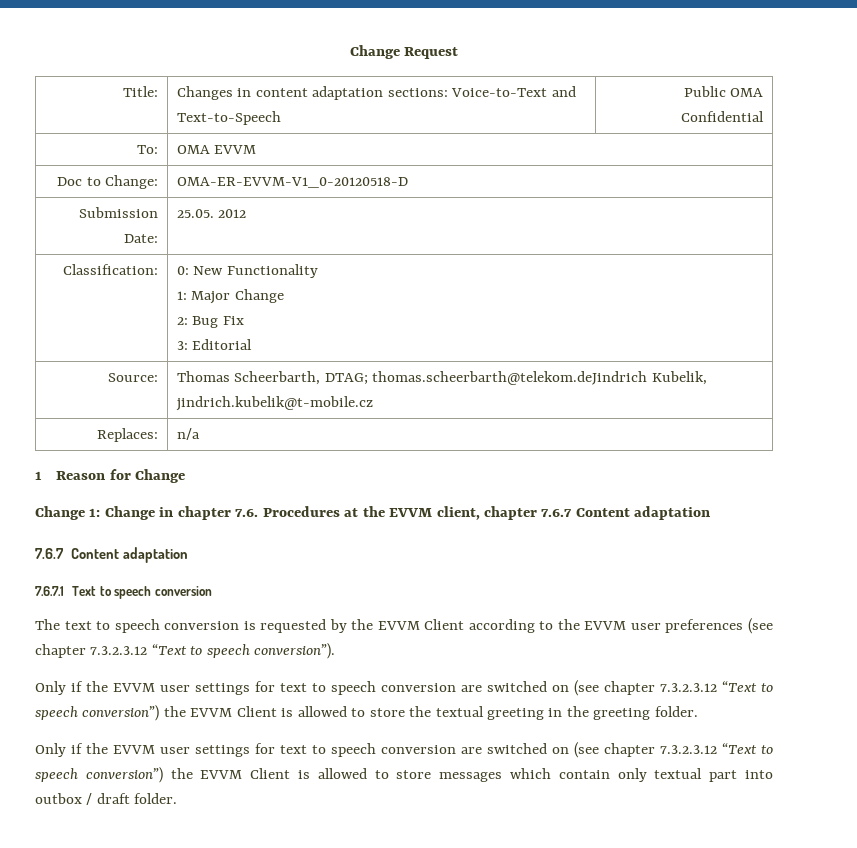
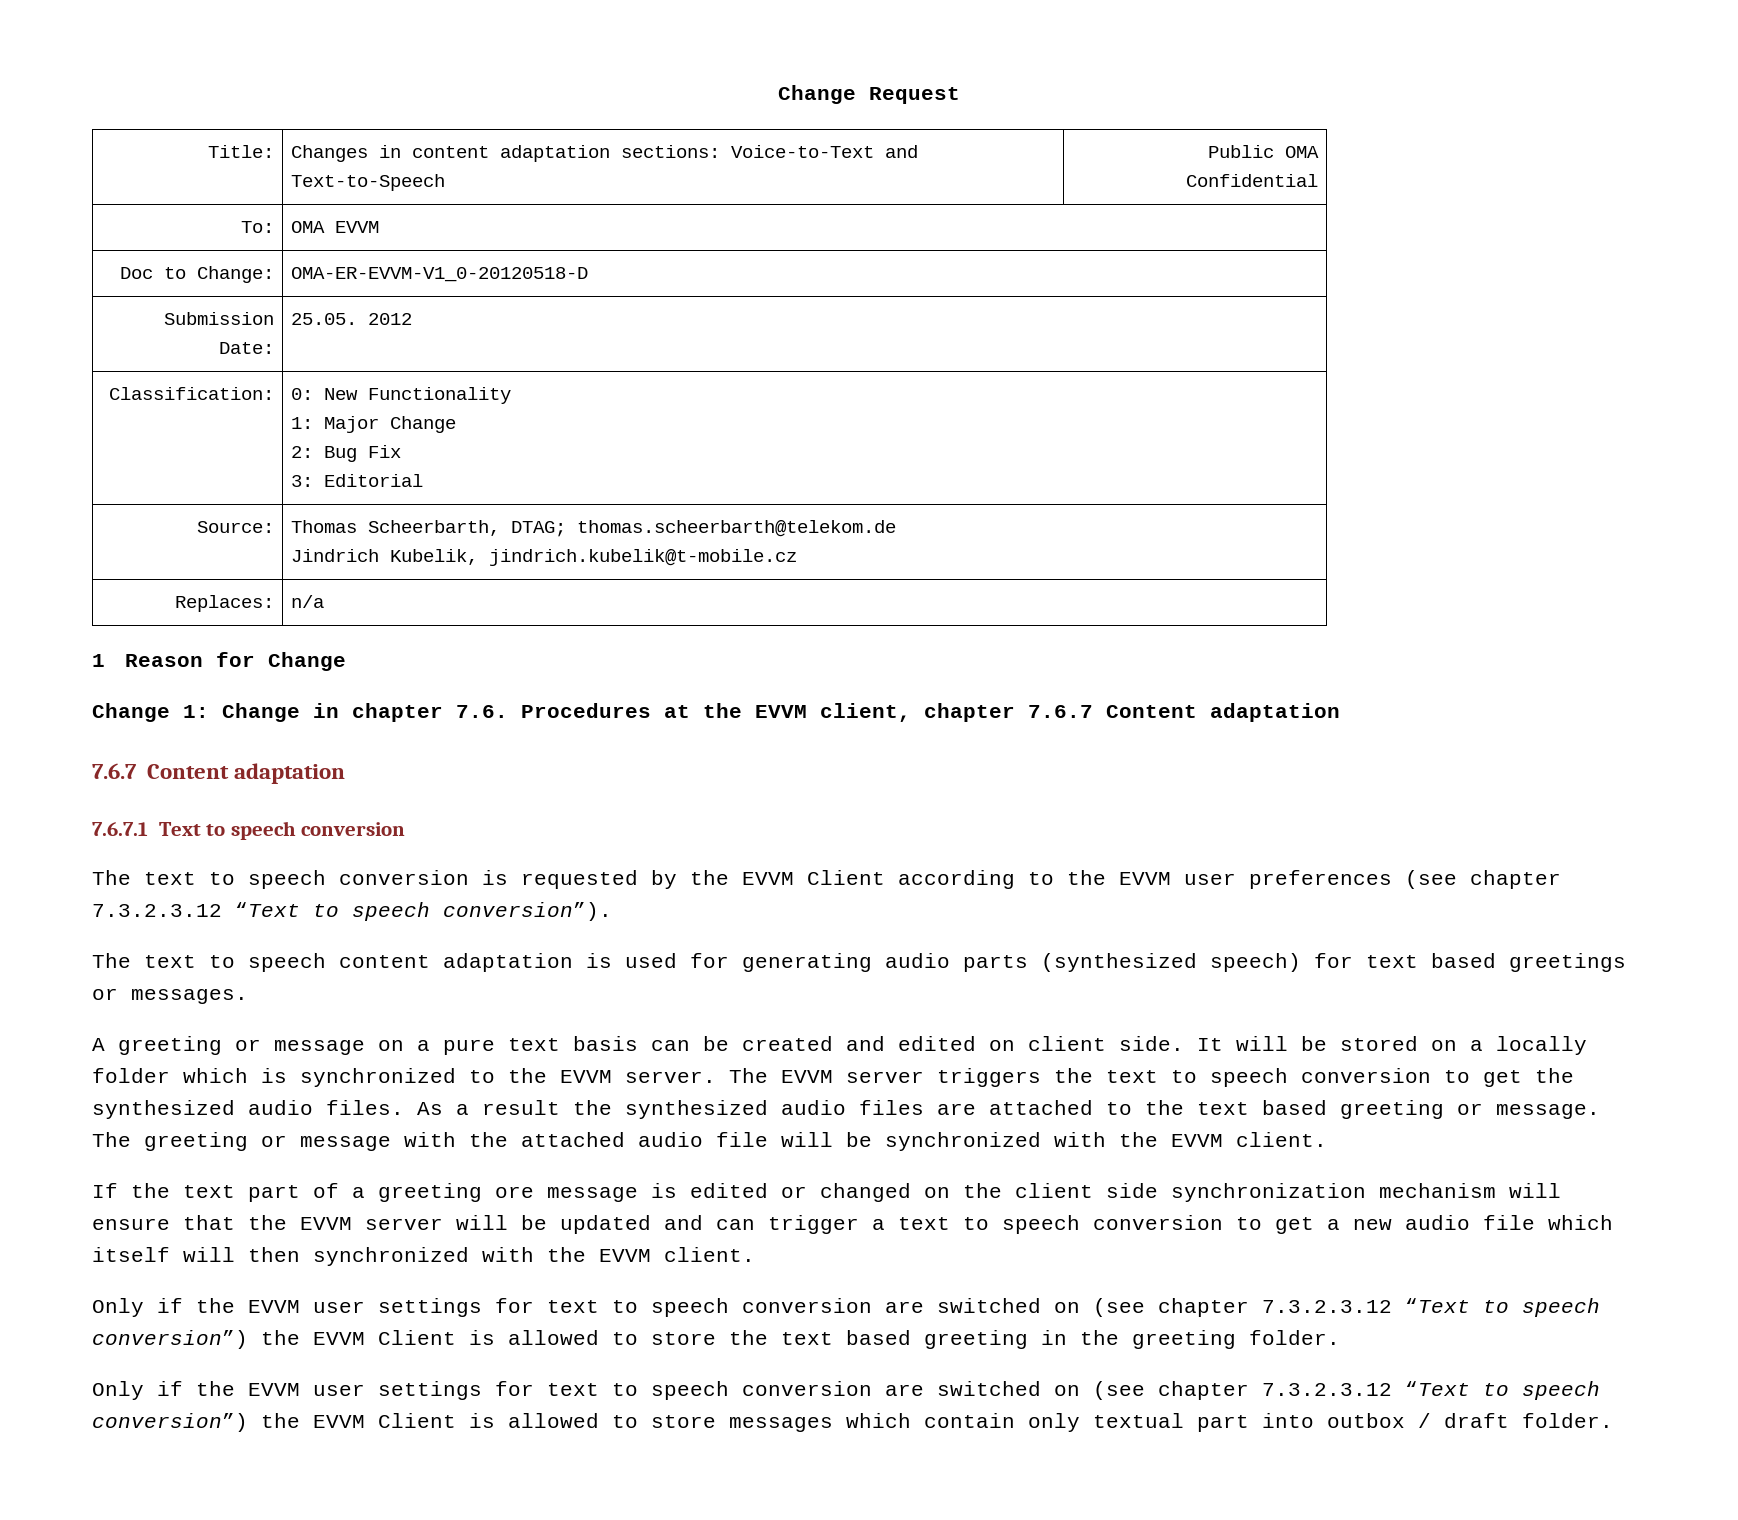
- Source: | Thomas Scheerbarth, DTAG; thomas.scheerbarth@telekom.deJindrich Kubelik, jindrich.kubelik@t-mobile.cz
+ Source: | Thomas Scheerbarth, DTAG; thomas.scheerbarth@telekom.de
+ Jindrich Kubelik, jindrich.kubelik@t-mobile.cz
+ The text to speech content adaptation is used for generating audio parts (synthesized speech) for text based greetings or messages.
+ A greeting or message on a pure text basis can be created and edited on client side. It will be stored on a locally folder which is synchronized to the EVVM server. The EVVM server triggers the text to speech conversion to get the synthesized audio files. As a result the synthesized audio files are attached to the text based greeting or message. The greeting or message with the attached audio file will be synchronized with the EVVM client.
+ If the text part of a greeting ore message is edited or changed on the client side synchronization mechanism will ensure that the EVVM server will be updated and can trigger a text to speech conversion to get a new audio file which itself will then synchronized with the EVVM client.
- Only if the EVVM user settings for text to speech conversion are switched on (see chapter 7.3.2.3.12 “Text to speech conversion”) the EVVM Client is allowed to store the textual greeting in the greeting folder.
+ Only if the EVVM user settings for text to speech conversion are switched on (see chapter 7.3.2.3.12 “Text to speech conversion”) the EVVM Client is allowed to store the text based greeting in the greeting folder.

